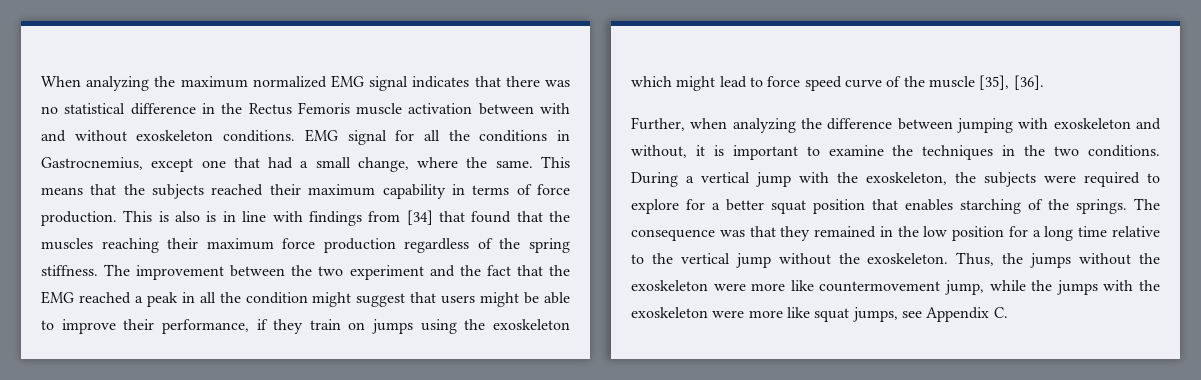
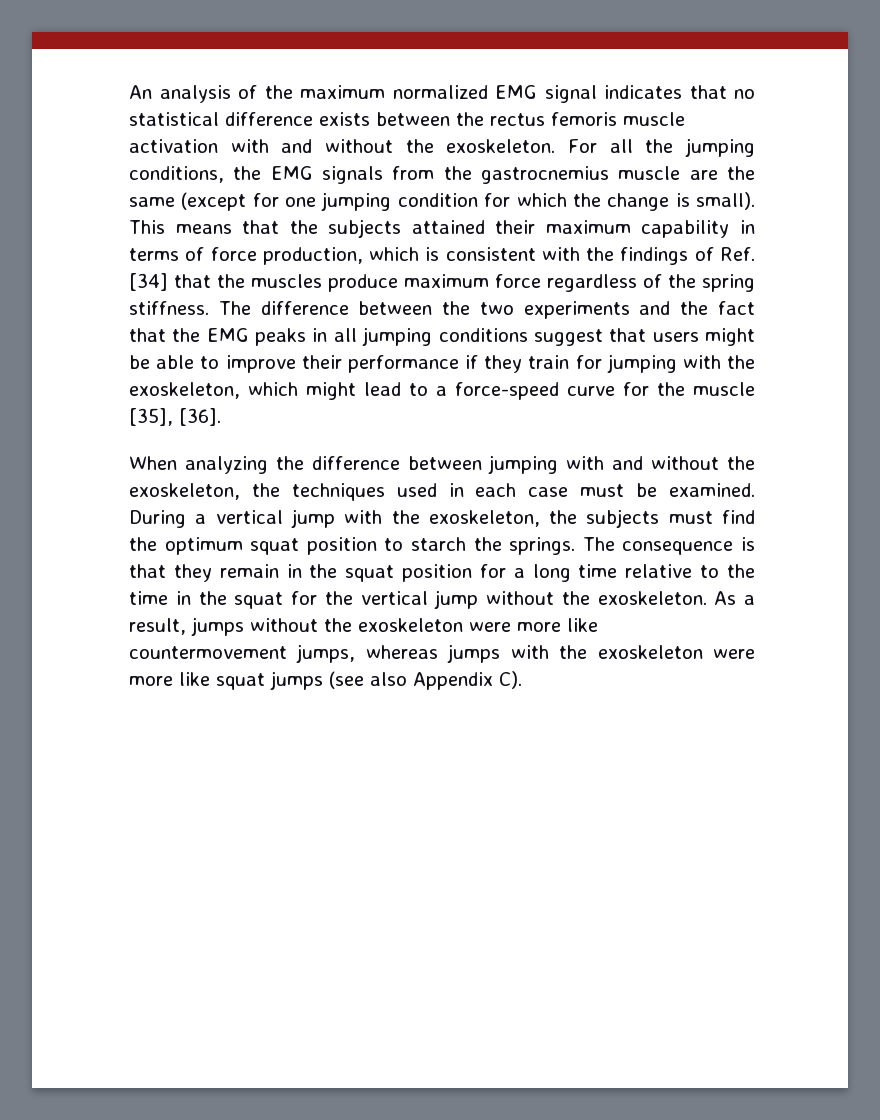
- When analyzing the maximum normalized EMG signal indicates that there was no statistical difference in the Rectus Femoris muscle activation between with and without exoskeleton conditions. EMG signal for all the conditions in Gastrocnemius, except one that had a small change, where the same.
+ An analysis of the maximum normalized EMG signal indicates that no statistical difference exists between the rectus femoris muscle activation with and without the exoskeleton. For all the jumping conditions, the EMG signals from the gastrocnemius muscle are the same (except for one jumping condition for which the change is small).
- This means that the subjects reached their maximum capability in terms of force production. This is also is in line with findings from [34] that found that the muscles reaching their maximum force production regardless of the spring stiffness.
+ This means that the subjects attained their maximum capability in terms of force production, which is consistent with the findings of Ref. [34] that the muscles produce maximum force regardless of the spring stiffness.
- The improvement between the two experiment and the fact that the EMG reached a peak in all the condition might suggest that users might be able to improve their performance, if they train on jumps using the exoskeleton which might lead to force speed curve of the muscle [35], [36].
+ The difference between the two experiments and the fact that the EMG peaks in all jumping conditions suggest that users might be able to improve their performance if they train for jumping with the exoskeleton, which might lead to a force-speed curve for the muscle [35], [36].
- Further, when analyzing the difference between jumping with exoskeleton and without, it is important to examine the techniques in the two conditions.
+ When analyzing the difference between jumping with and without the exoskeleton, the techniques used in each case must be examined.
- During a vertical jump with the exoskeleton, the subjects were required to explore for a better squat position that enables starching of the springs.
+ During a vertical jump with the exoskeleton, the subjects must find the optimum squat position to starch the springs.
- The consequence was that they remained in the low position for a long time relative to the vertical jump without the exoskeleton.
+ The consequence is that they remain in the squat position for a long time relative to the time in the squat for the vertical jump without the exoskeleton.
- Thus, the jumps without the exoskeleton were more like countermovement jump, while the jumps with the exoskeleton were more like squat jumps, see Appendix C.
+ As a result, jumps without the exoskeleton were more like countermovement jumps, whereas jumps with the exoskeleton were more like squat jumps (see also Appendix C).

